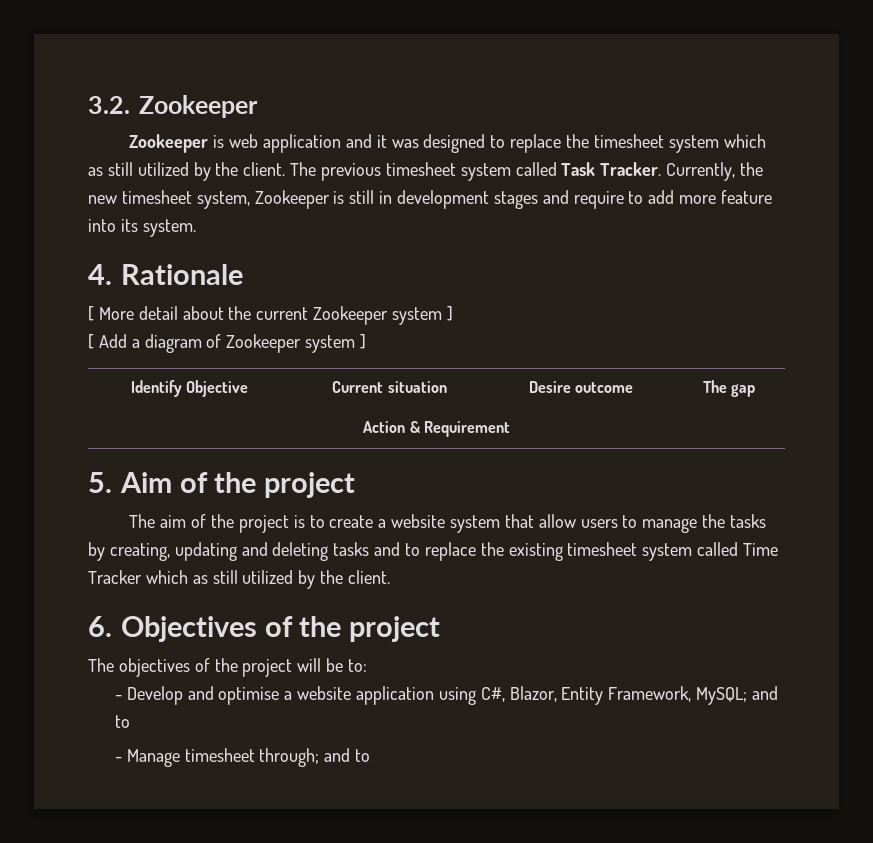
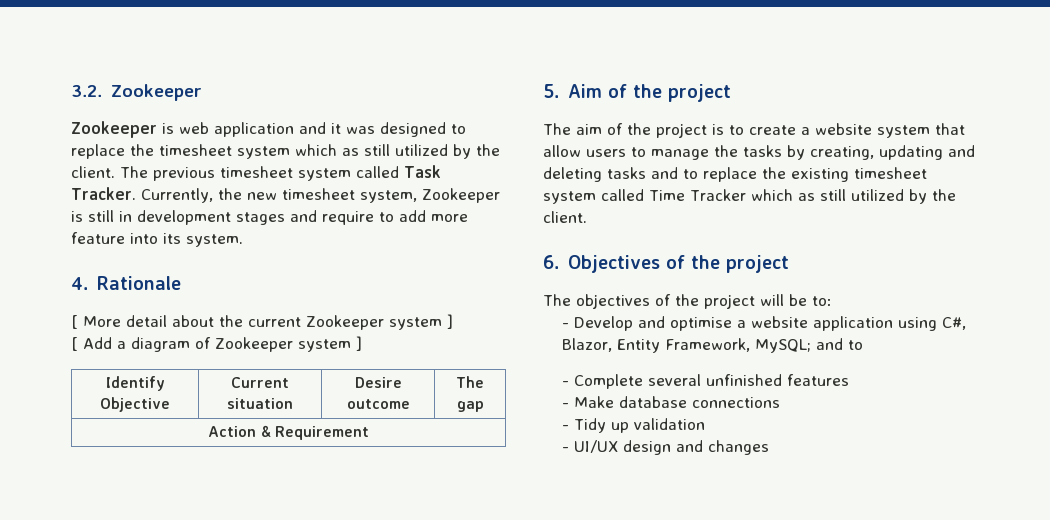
- - Manage timesheet through; and to
+ - Complete several unfinished features
+ - Make database connections
+ - Tidy up validation
+ - UI/UX design and changes

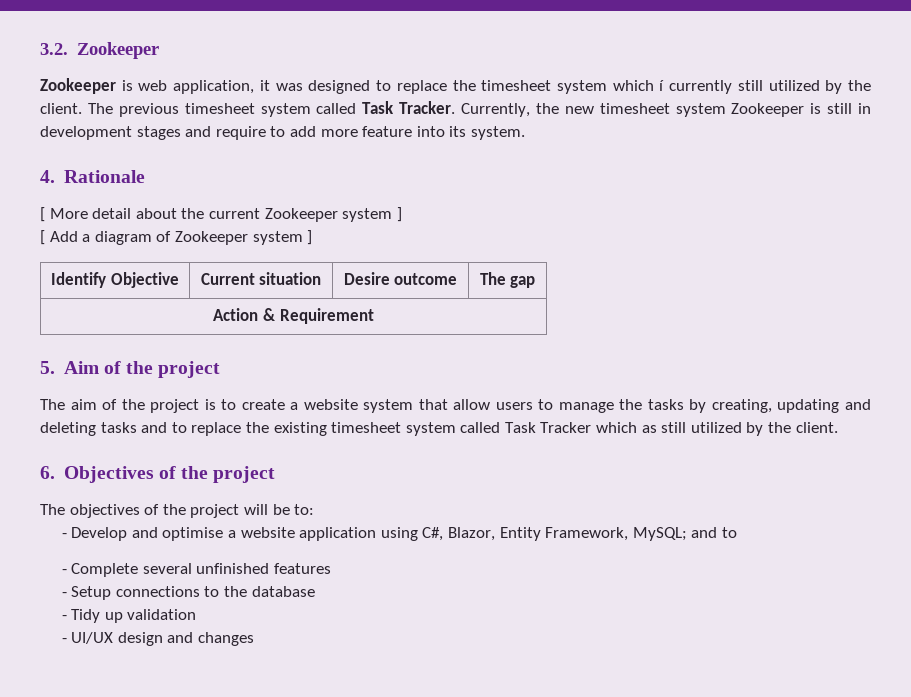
- Zookeeper is web application and it was designed to replace the timesheet system which as still utilized by the client.
+ Zookeeper is web application, it was designed to replace the timesheet system which í currently still utilized by the client.
- Currently, the new timesheet system, Zookeeper is still in development stages and require to add more feature into its system.
+ Currently, the new timesheet system Zookeeper is still in development stages and require to add more feature into its system.
- The aim of the project is to create a website system that allow users to manage the tasks by creating, updating and deleting tasks and to replace the existing timesheet system called Time Tracker which as still utilized by the client.
+ The aim of the project is to create a website system that allow users to manage the tasks by creating, updating and deleting tasks and to replace the existing timesheet system called Task Tracker which as still utilized by the client.
- - Make database connections
+ - Setup connections to the database

